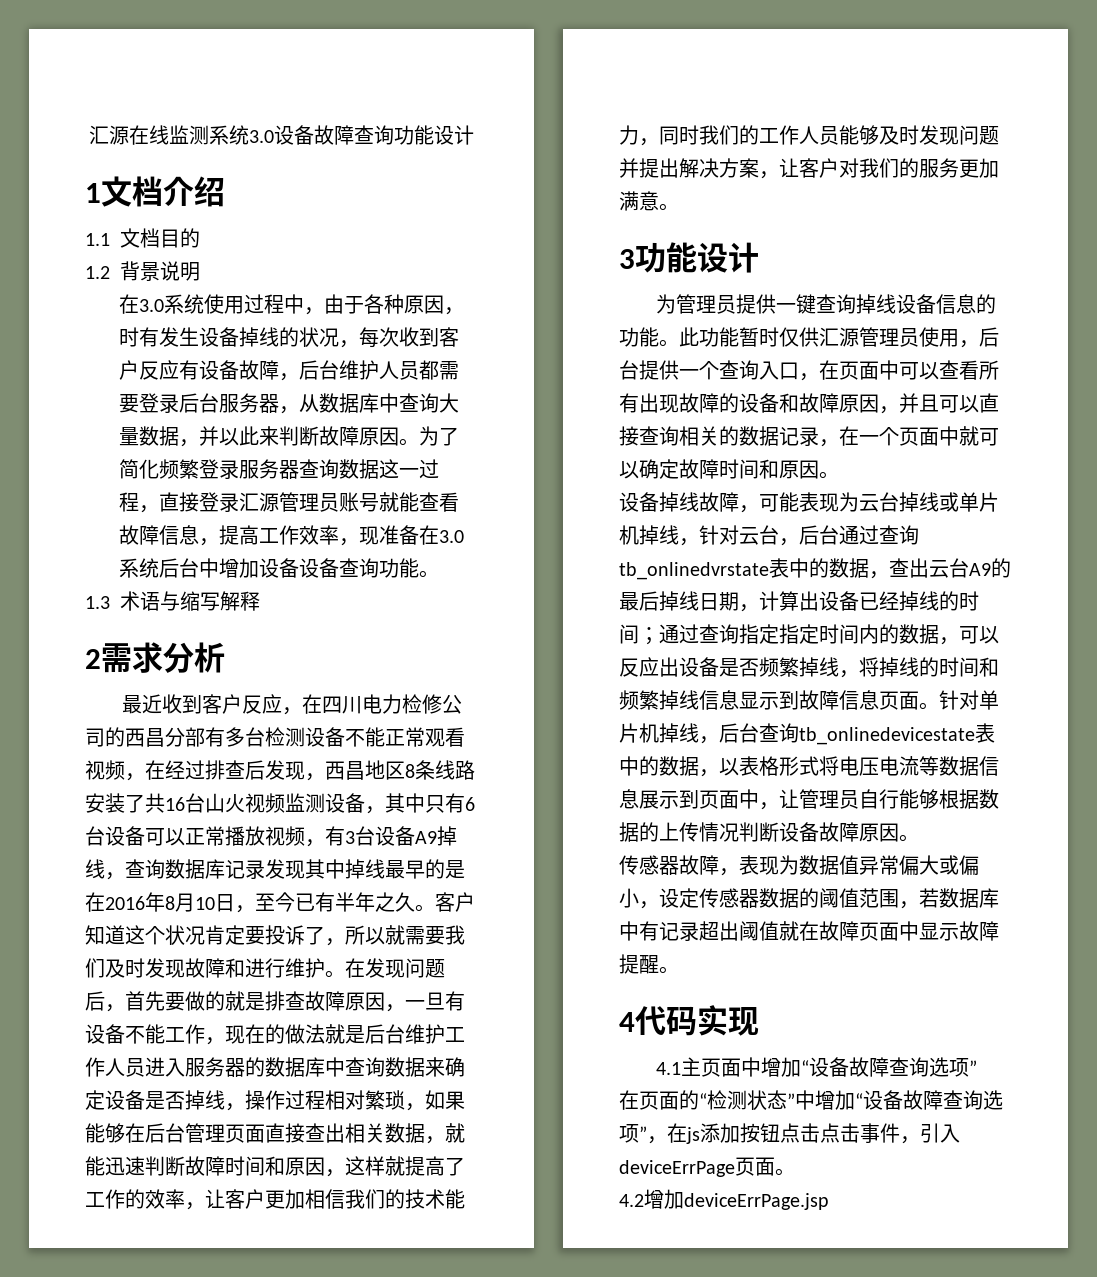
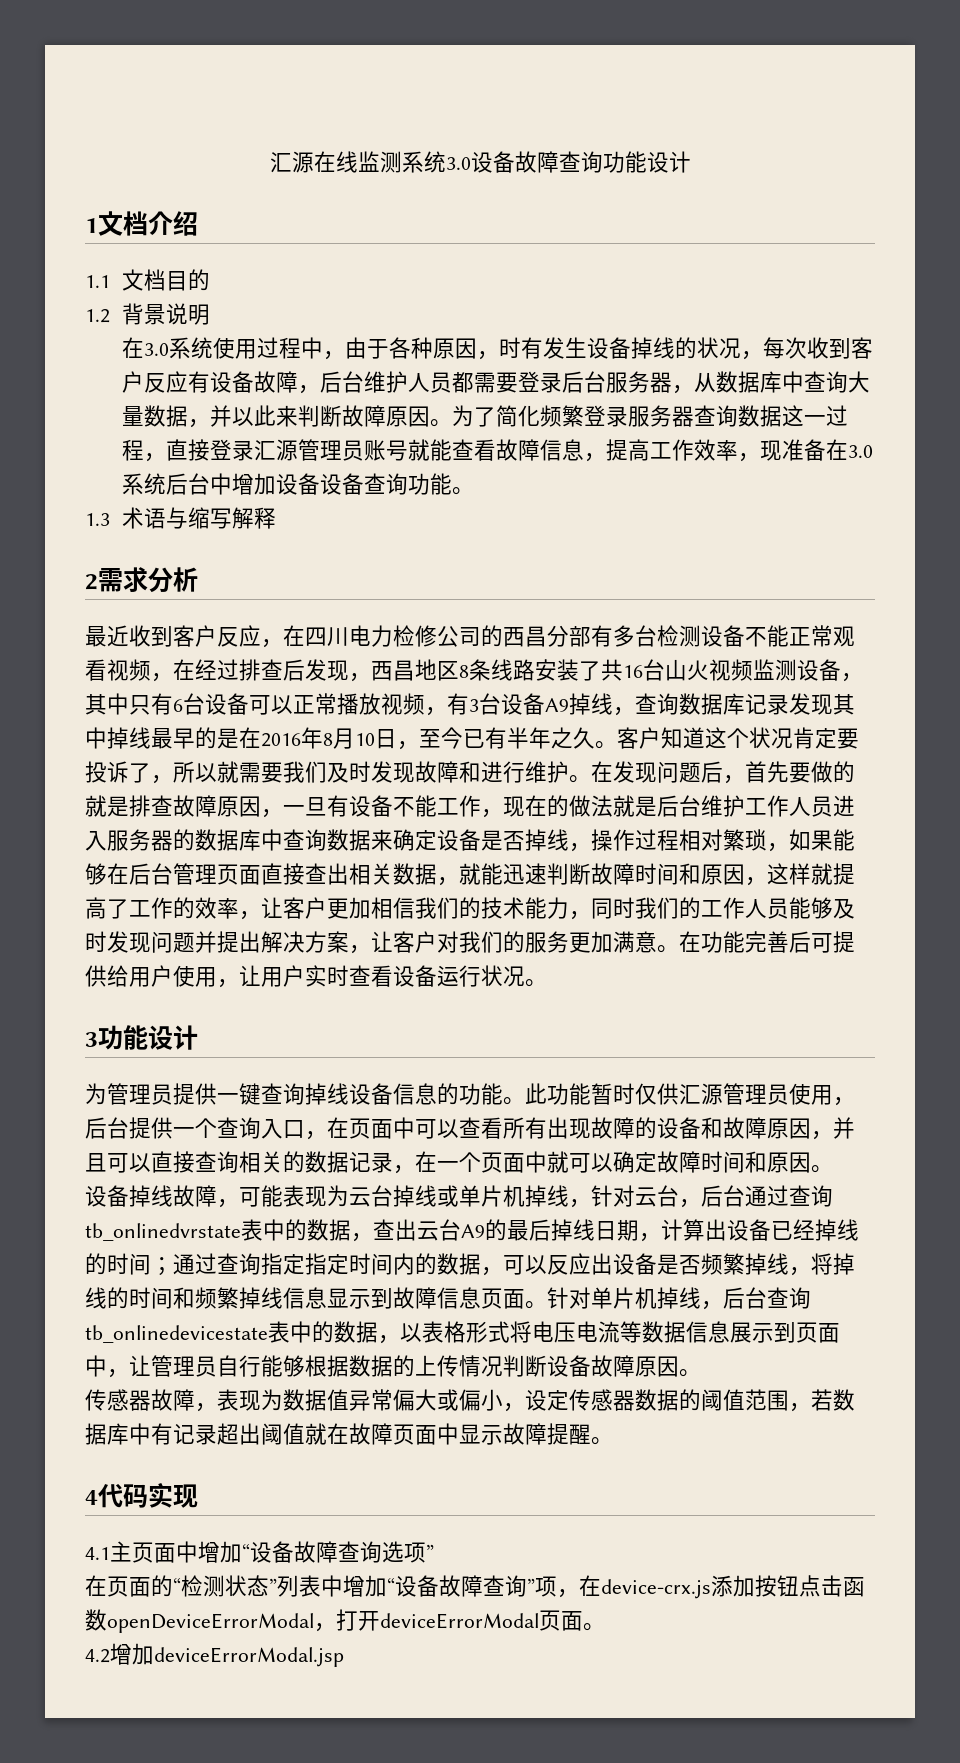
+ 在功能完善后可提供给用户使用，让用户实时查看设备运行状况。
- 在页面的“检测状态”中增加“设备故障查询选项”，在js添加按钮点击点击事件，引入deviceErrPage页面。
+ 在页面的“检测状态”列表中增加“设备故障查询”项，在device-crx.js添加按钮点击函数openDeviceErrorModal，打开deviceErrorModal页面。
- 4.2增加deviceErrPage.jsp
+ 4.2增加deviceErrorModal.jsp

